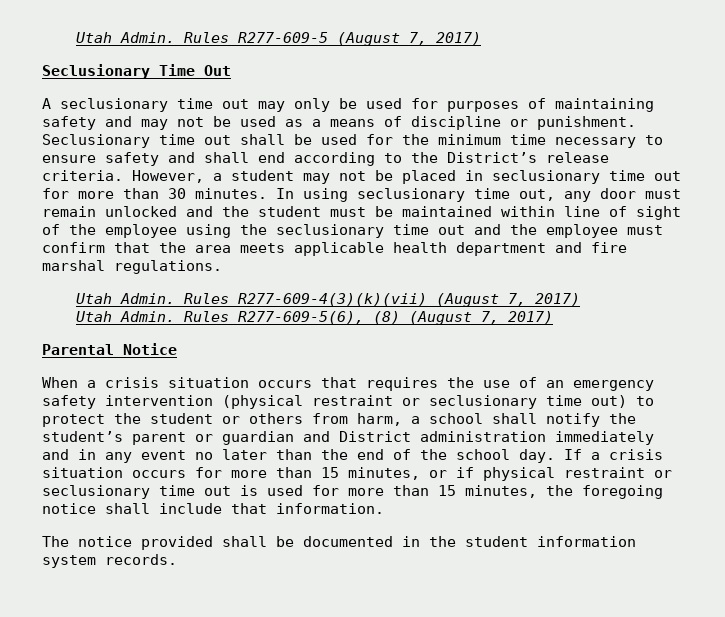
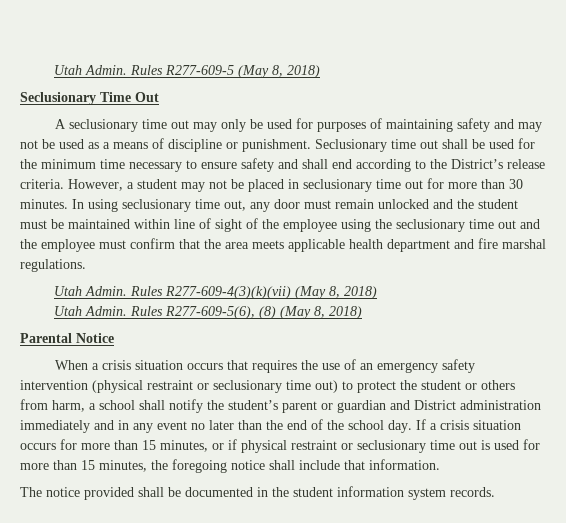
- Rules R277-609-5 (August 7, 2017)
+ Rules R277-609-5 (May 8, 2018)
- Rules R277-609-4(3)(k)(vii) (August 7, 2017)
+ Rules R277-609-4(3)(k)(vii) (May 8, 2018)
- Rules R277-609-5(6), (8) (August 7, 2017)
+ Rules R277-609-5(6), (8) (May 8, 2018)

